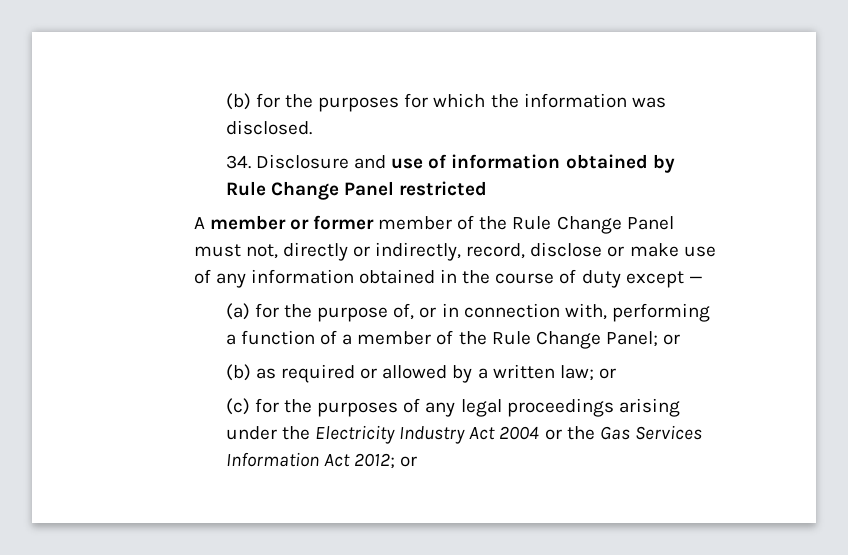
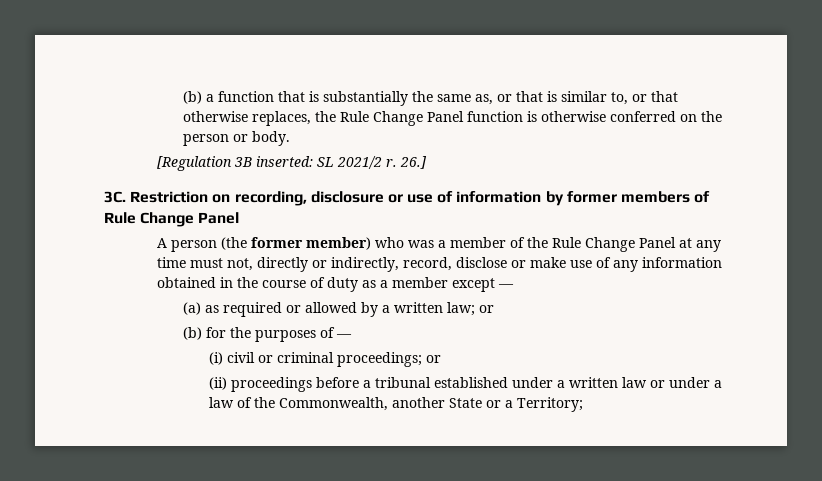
- (b) for the purposes for which the information was disclosed.
- 34. Disclosure and use of information obtained by Rule Change Panel restricted
+ (b) a function that is substantially the same as, or that is similar to, or that otherwise replaces, the Rule Change Panel function is otherwise conferred on the person or body.
+ [Regulation 3B inserted: SL 2021/2 r. 26.]
+ 3C. Restriction on recording, disclosure or use of information by former members of Rule Change Panel
- A member or former member of the Rule Change Panel must not, directly or indirectly, record, disclose or make use of any information obtained in the course of duty except —
+ A person (the former member) who was a member of the Rule Change Panel at any time must not, directly or indirectly, record, disclose or make use of any information obtained in the course of duty as a member except —
- (a) for the purpose of, or in connection with, performing a function of a member of the Rule Change Panel; or
- (b) as required or allowed by a written law; or
+ (a) as required or allowed by a written law; or
- (c) for the purposes of any legal proceedings arising under the Electricity Industry Act 2004 or the Gas Services Information Act 2012; or
+ (b) for the purposes of —
+ (i) civil or criminal proceedings; or
+ (ii) proceedings before a tribunal established under a written law or under a law of the Commonwealth, another State or a Territory;

